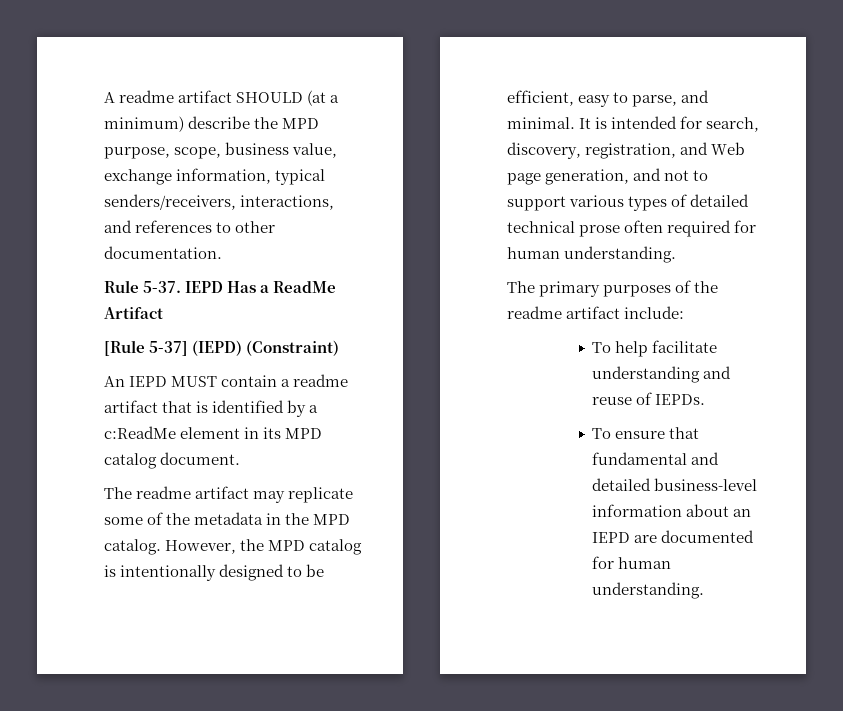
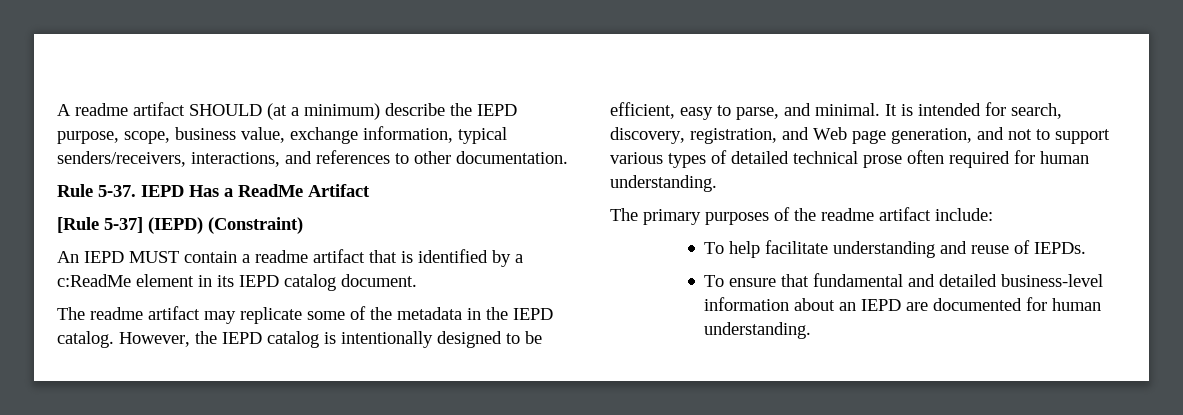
- A readme artifact SHOULD (at a minimum) describe the MPD purpose, scope, business value, exchange information, typical senders/receivers, interactions, and references to other documentation.
+ A readme artifact SHOULD (at a minimum) describe the IEPD purpose, scope, business value, exchange information, typical senders/receivers, interactions, and references to other documentation.
- An IEPD MUST contain a readme artifact that is identified by a c:ReadMe element in its MPD catalog document.
+ An IEPD MUST contain a readme artifact that is identified by a c:ReadMe element in its IEPD catalog document.
- The readme artifact may replicate some of the metadata in the MPD catalog.
+ The readme artifact may replicate some of the metadata in the IEPD catalog.
- However, the MPD catalog is intentionally designed to be efficient, easy to parse, and minimal.
+ However, the IEPD catalog is intentionally designed to be efficient, easy to parse, and minimal.

